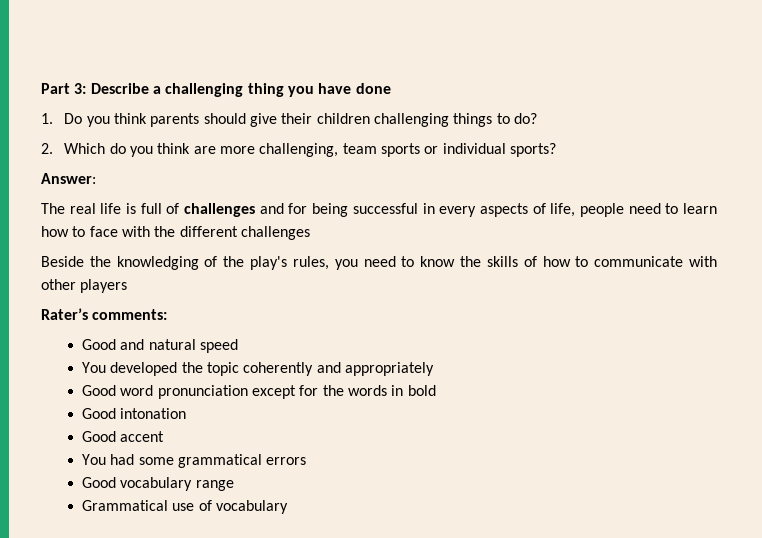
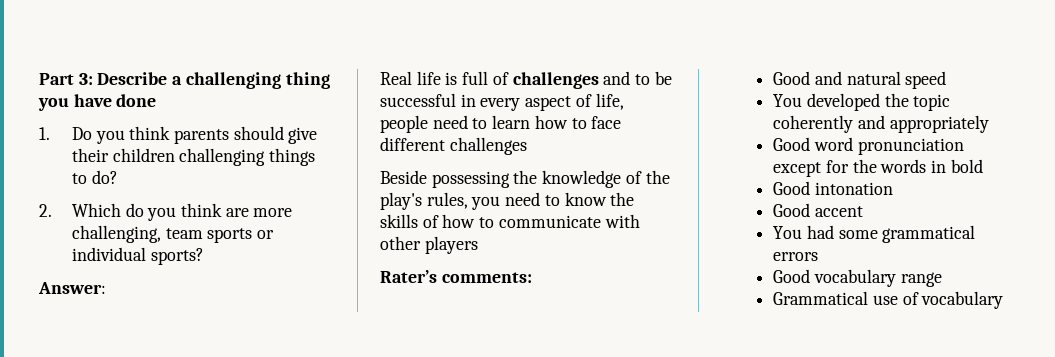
- The real life is full of challenges and for being successful in every aspects of life, people need to learn how to face with the different challenges
+ Real life is full of challenges and to be successful in every aspect of life, people need to learn how to face different challenges
- Beside the knowledging of the play's rules, you need to know the skills of how to communicate with other players
+ Beside possessing the knowledge of the play's rules, you need to know the skills of how to communicate with other players

